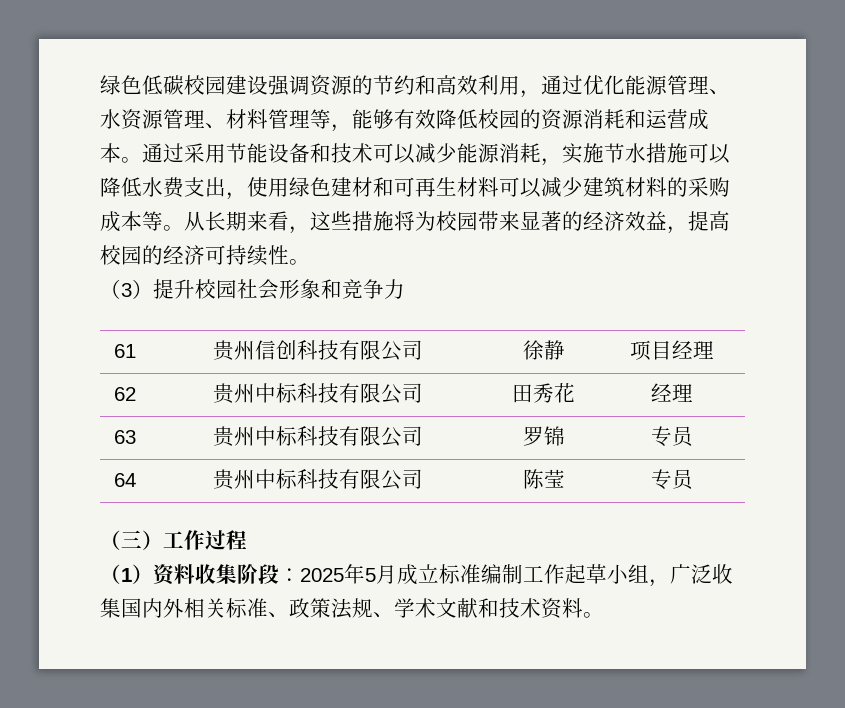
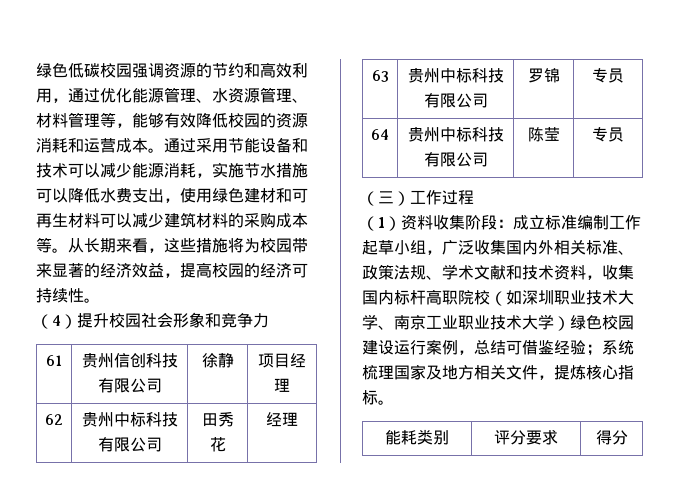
- 绿色低碳校园建设强调资源的节约和高效利用，通过优化能源管理、水资源管理、材料管理等，能够有效降低校园的资源消耗和运营成本。
+ 绿色低碳校园强调资源的节约和高效利用，通过优化能源管理、水资源管理、材料管理等，能够有效降低校园的资源消耗和运营成本。
- （3）提升校园社会形象和竞争力
+ （4）提升校园社会形象和竞争力
- （1）资料收集阶段：2025年5月成立标准编制工作起草小组，广泛收集国内外相关标准、政策法规、学术文献和技术资料。
+ （1）资料收集阶段：成立标准编制工作起草小组，广泛收集国内外相关标准、政策法规、学术文献和技术资料，收集国内标杆高职院校（如深圳职业技术大学、南京工业职业技术大学）绿色校园建设运行案例，总结可借鉴经验；系统梳理国家及地方相关文件，提炼核心指标。
+ 能耗类别 | 评分要求 | 得分

